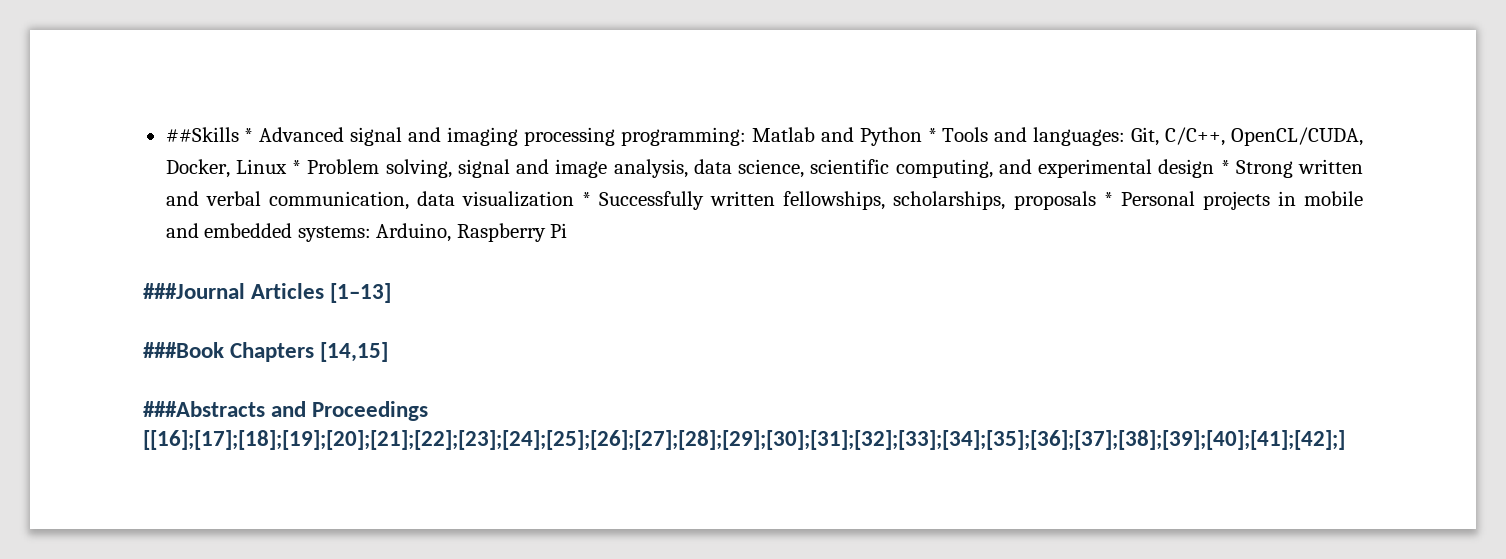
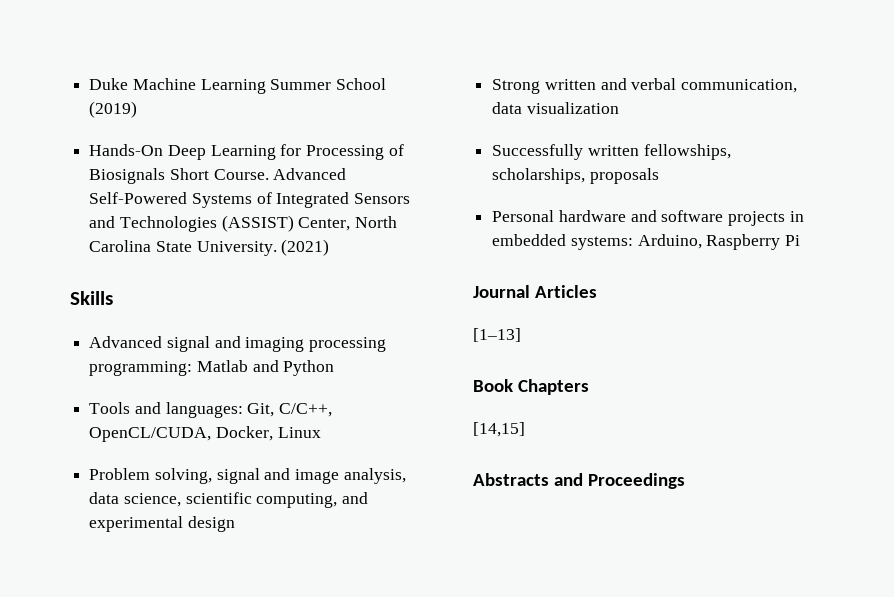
- ##Skills * Advanced signal and imaging processing programming: Matlab and Python * Tools and languages: Git, C/C++, OpenCL/CUDA, Docker, Linux * Problem solving, signal and image analysis, data science, scientific computing, and experimental design * Strong written and verbal communication, data visualization * Successfully written fellowships, scholarships, proposals * Personal projects in mobile and embedded systems: Arduino, Raspberry Pi
+ Duke Machine Learning Summer School (2019)
+ Hands-On Deep Learning for Processing of Biosignals Short Course. Advanced Self-Powered Systems of Integrated Sensors and Technologies (ASSIST) Center, North Carolina State University. (2021)
+ Skills
+ Advanced signal and imaging processing programming: Matlab and Python
+ Tools and languages: Git, C/C++, OpenCL/CUDA, Docker, Linux
+ Problem solving, signal and image analysis, data science, scientific computing, and experimental design
+ Strong written and verbal communication, data visualization
+ Successfully written fellowships, scholarships, proposals
+ Personal hardware and software projects in embedded systems: Arduino, Raspberry Pi
- ###Journal Articles [1–13]
+ Journal Articles
+ [1–13]
- ###Book Chapters [14,15]
+ Book Chapters
+ [14,15]
- ###Abstracts and Proceedings [[16];[17];[18];[19];[20];[21];[22];[23];[24];[25];[26];[27];[28];[29];[30];[31];[32];[33];[34];[35];[36];[37];[38];[39];[40];[41];[42];]
+ Abstracts and Proceedings

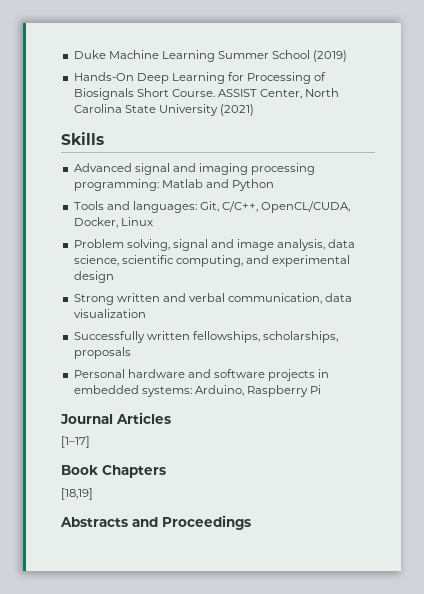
- Advanced Self-Powered Systems of Integrated Sensors and Technologies (ASSIST) Center, North Carolina State University. (2021)
+ ASSIST Center, North Carolina State University (2021)
- [1–13]
+ [1–17]
- [14,15]
+ [18,19]

